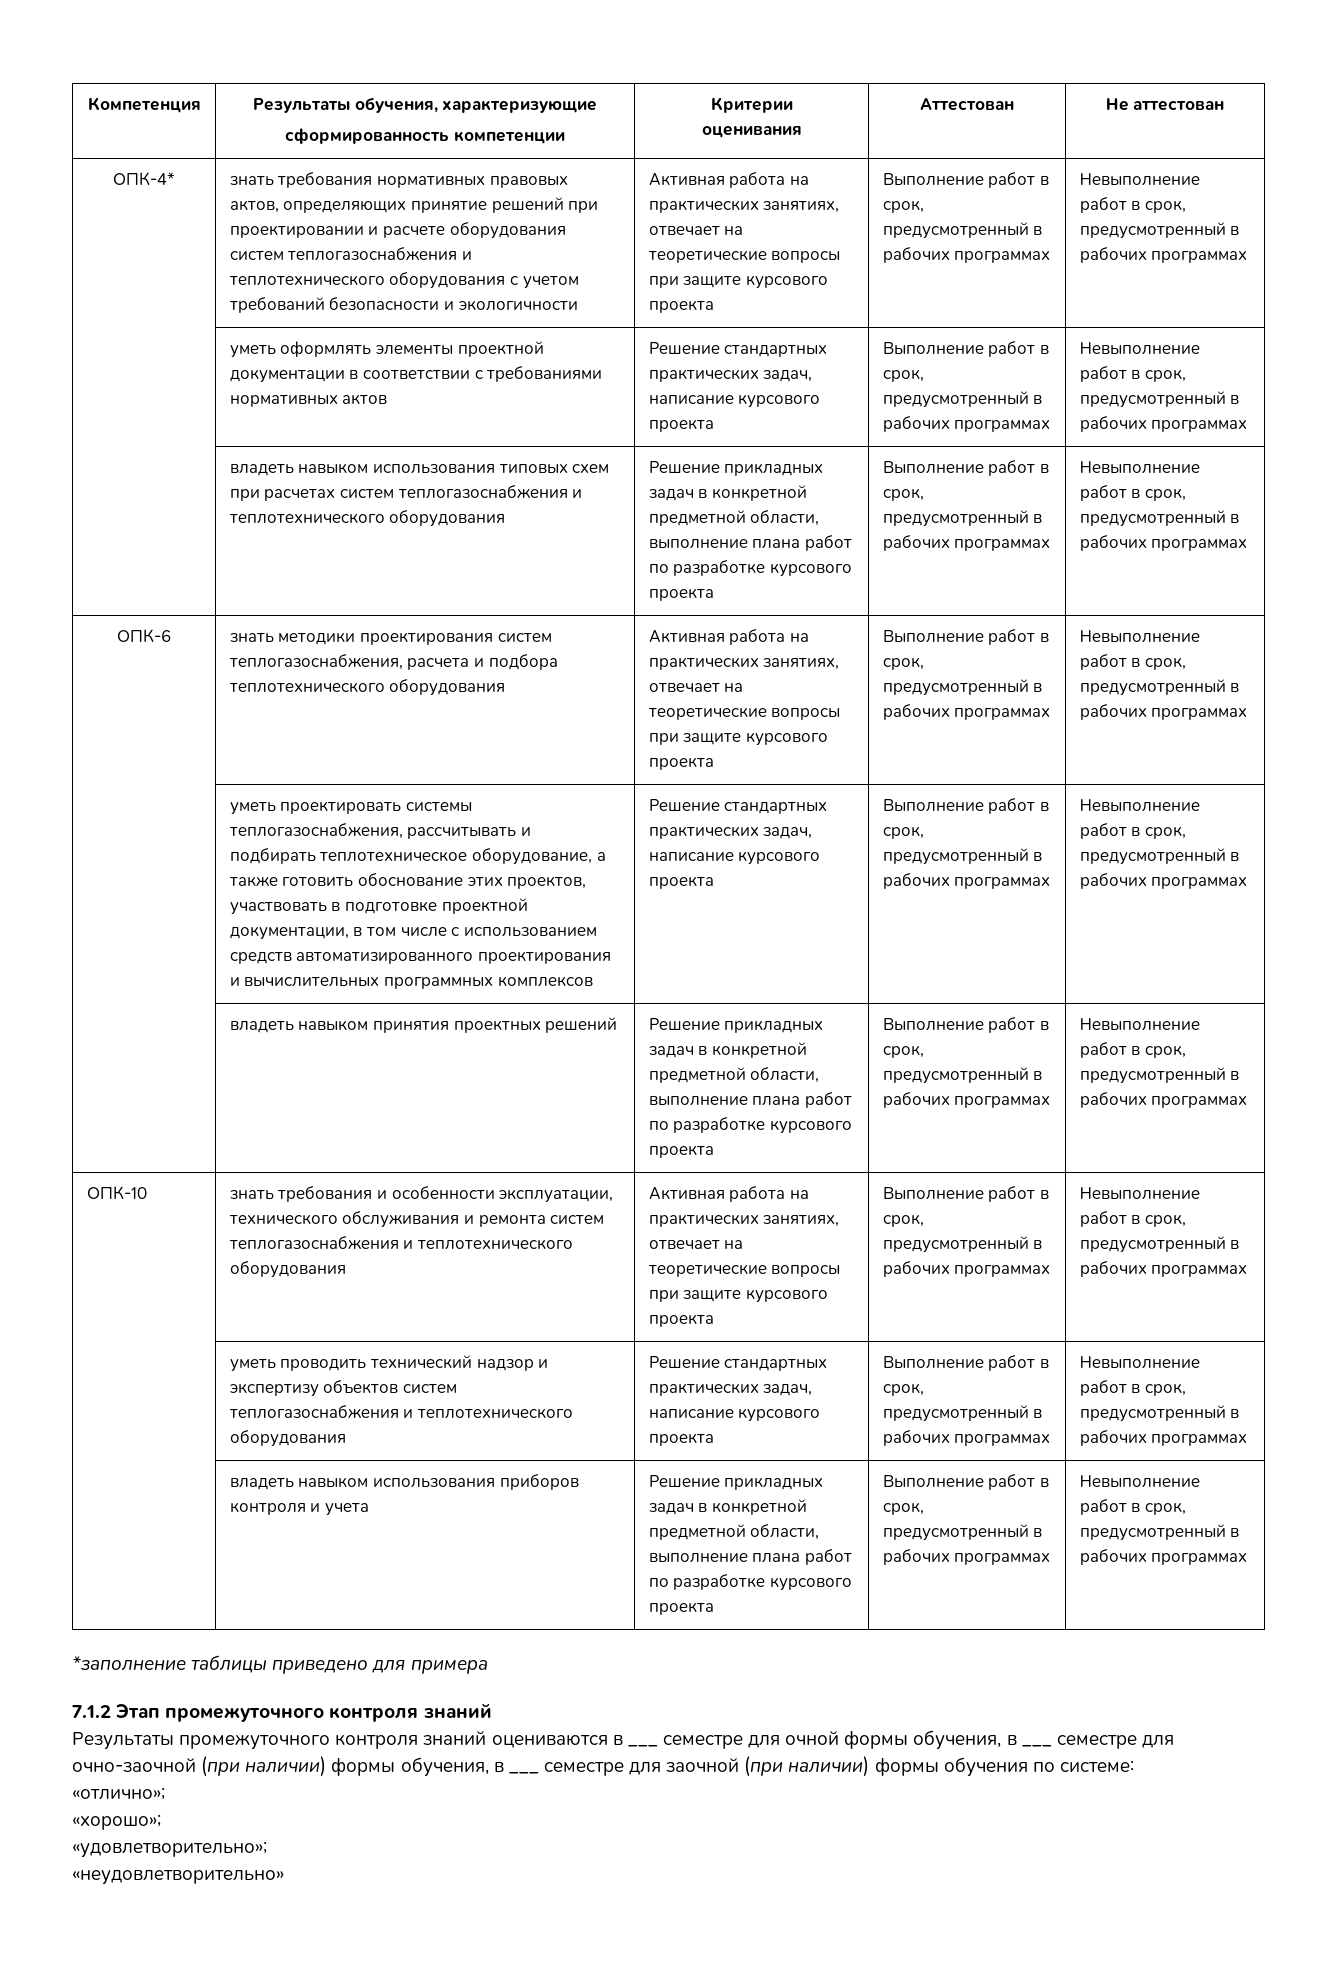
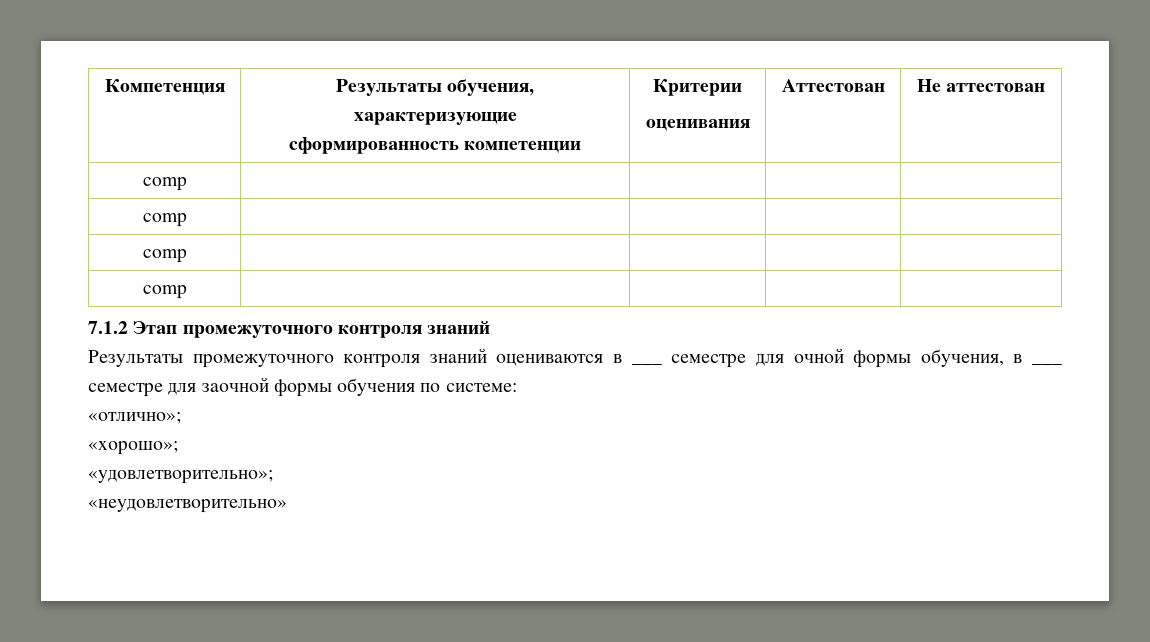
  Компетенция | Результаты обучения, характеризующие
  сформированность компетенции | Критерии
  оценивания | Аттестован | Не аттестован
- ОПК-4* | знать требования нормативных правовых актов, определяющих принятие решений при проектировании и расчете оборудования систем теплогазоснабжения и теплотехнического оборудования с учетом требований безопасности и экологичности | Активная работа на практических занятиях, отвечает на теоретические вопросы при защите курсового проекта | Выполнение работ в срок, предусмотренный в рабочих программах | Невыполнение работ в срок, предусмотренный в рабочих программах
- | уметь оформлять элементы проектной документации в соответствии с требованиями нормативных актов | Решение стандартных практических задач, написание курсового проекта | Выполнение работ в срок, предусмотренный в рабочих программах | Невыполнение работ в срок, предусмотренный в рабочих программах
- | владеть навыком использования типовых схем при расчетах систем теплогазоснабжения и теплотехнического оборудования | Решение прикладных задач в конкретной предметной области, выполнение плана работ по разработке курсового проекта | Выполнение работ в срок, предусмотренный в рабочих программах | Невыполнение работ в срок, предусмотренный в рабочих программах
- ОПК-6 | знать методики проектирования систем теплогазоснабжения, расчета и подбора теплотехнического оборудования | Активная работа на практических занятиях, отвечает на теоретические вопросы при защите курсового проекта | Выполнение работ в срок, предусмотренный в рабочих программах | Невыполнение работ в срок, предусмотренный в рабочих программах
- | уметь проектировать системы теплогазоснабжения, рассчитывать и подбирать теплотехническое оборудование, а также готовить обоснование этих проектов, участвовать в подготовке проектной документации, в том числе с использованием средств автоматизированного проектирования и вычислительных программных комплексов | Решение стандартных практических задач, написание курсового проекта | Выполнение работ в срок, предусмотренный в рабочих программах | Невыполнение работ в срок, предусмотренный в рабочих программах
- | владеть навыком принятия проектных решений | Решение прикладных задач в конкретной предметной области, выполнение плана работ по разработке курсового проекта | Выполнение работ в срок, предусмотренный в рабочих программах | Невыполнение работ в срок, предусмотренный в рабочих программах
- ОПК-10 | знать требования и особенности эксплуатации, технического обслуживания и ремонта систем теплогазоснабжения и теплотехнического оборудования | Активная работа на практических занятиях, отвечает на теоретические вопросы при защите курсового проекта | Выполнение работ в срок, предусмотренный в рабочих программах | Невыполнение работ в срок, предусмотренный в рабочих программах
- | уметь проводить технический надзор и экспертизу объектов систем теплогазоснабжения и теплотехнического оборудования | Решение стандартных практических задач, написание курсового проекта | Выполнение работ в срок, предусмотренный в рабочих программах | Невыполнение работ в срок, предусмотренный в рабочих программах
- | владеть навыком использования приборов контроля и учета | Решение прикладных задач в конкретной предметной области, выполнение плана работ по разработке курсового проекта | Выполнение работ в срок, предусмотренный в рабочих программах | Невыполнение работ в срок, предусмотренный в рабочих программах
- *заполнение таблицы приведено для примера
+ comp | | | |
+ comp | | | |
+ comp | | | |
+ comp | | | |
- Результаты промежуточного контроля знаний оцениваются в ___ семестре для очной формы обучения, в ___ семестре для очно-заочной (при наличии) формы обучения, в ___ семестре для заочной (при наличии) формы обучения по системе:
+ Результаты промежуточного контроля знаний оцениваются в ___ семестре для очной формы обучения, в ___ семестре для заочной формы обучения по системе:

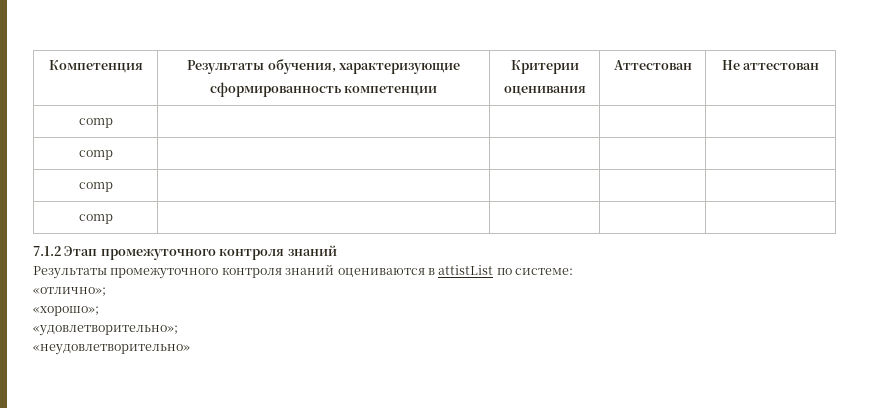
- Результаты промежуточного контроля знаний оцениваются в ___ семестре для очной формы обучения, в ___ семестре для заочной формы обучения по системе:
+ Результаты промежуточного контроля знаний оцениваются в attistList по системе:

